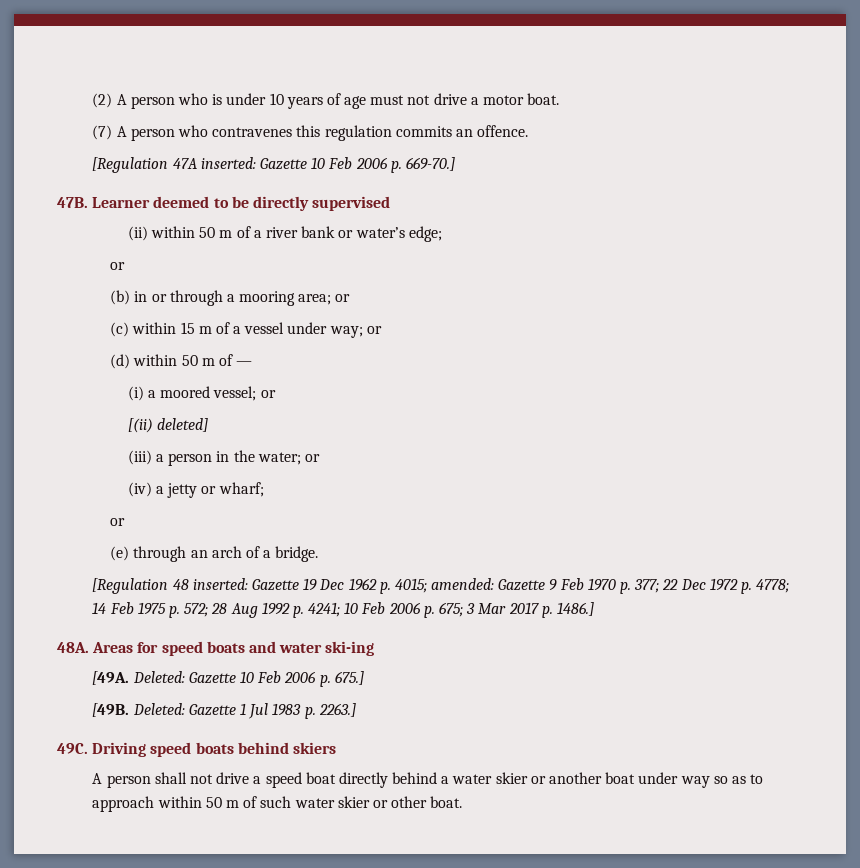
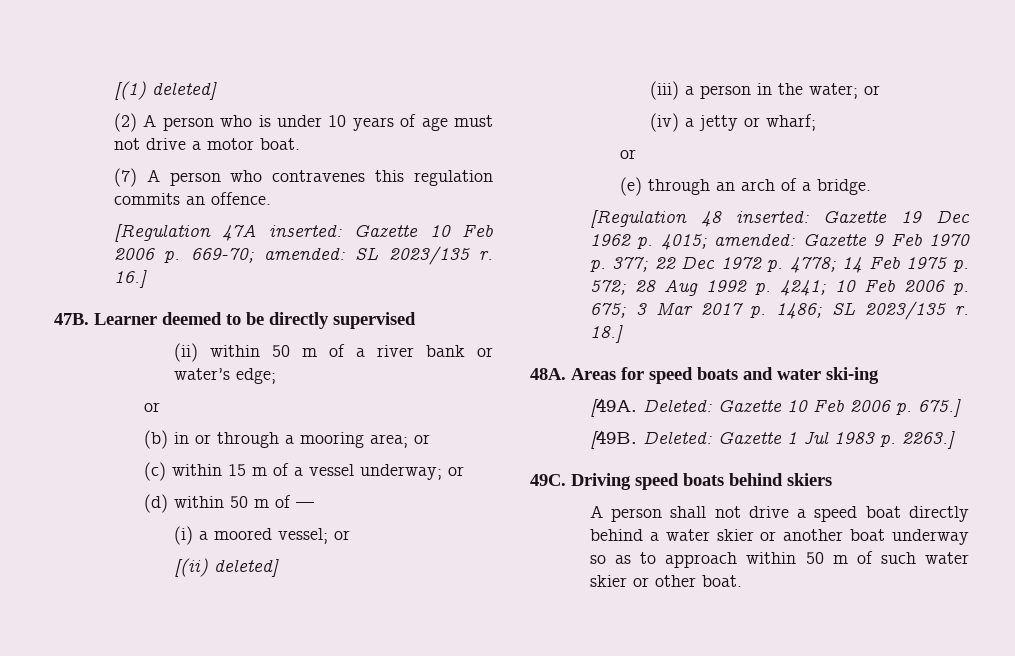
+ [(1) deleted]
- [Regulation 47A inserted: Gazette 10 Feb 2006 p. 669-70.]
+ [Regulation 47A inserted: Gazette 10 Feb 2006 p. 669-70; amended: SL 2023/135 r. 16.]
- (c) within 15 m of a vessel under way; or
+ (c) within 15 m of a vessel underway; or
- [Regulation 48 inserted: Gazette 19 Dec 1962 p. 4015; amended: Gazette 9 Feb 1970 p. 377; 22 Dec 1972 p. 4778; 14 Feb 1975 p. 572; 28 Aug 1992 p. 4241; 10 Feb 2006 p. 675; 3 Mar 2017 p. 1486.]
+ [Regulation 48 inserted: Gazette 19 Dec 1962 p. 4015; amended: Gazette 9 Feb 1970 p. 377; 22 Dec 1972 p. 4778; 14 Feb 1975 p. 572; 28 Aug 1992 p. 4241; 10 Feb 2006 p. 675; 3 Mar 2017 p. 1486; SL 2023/135 r. 18.]
- A person shall not drive a speed boat directly behind a water skier or another boat under way so as to approach within 50 m of such water skier or other boat.
+ A person shall not drive a speed boat directly behind a water skier or another boat underway so as to approach within 50 m of such water skier or other boat.

